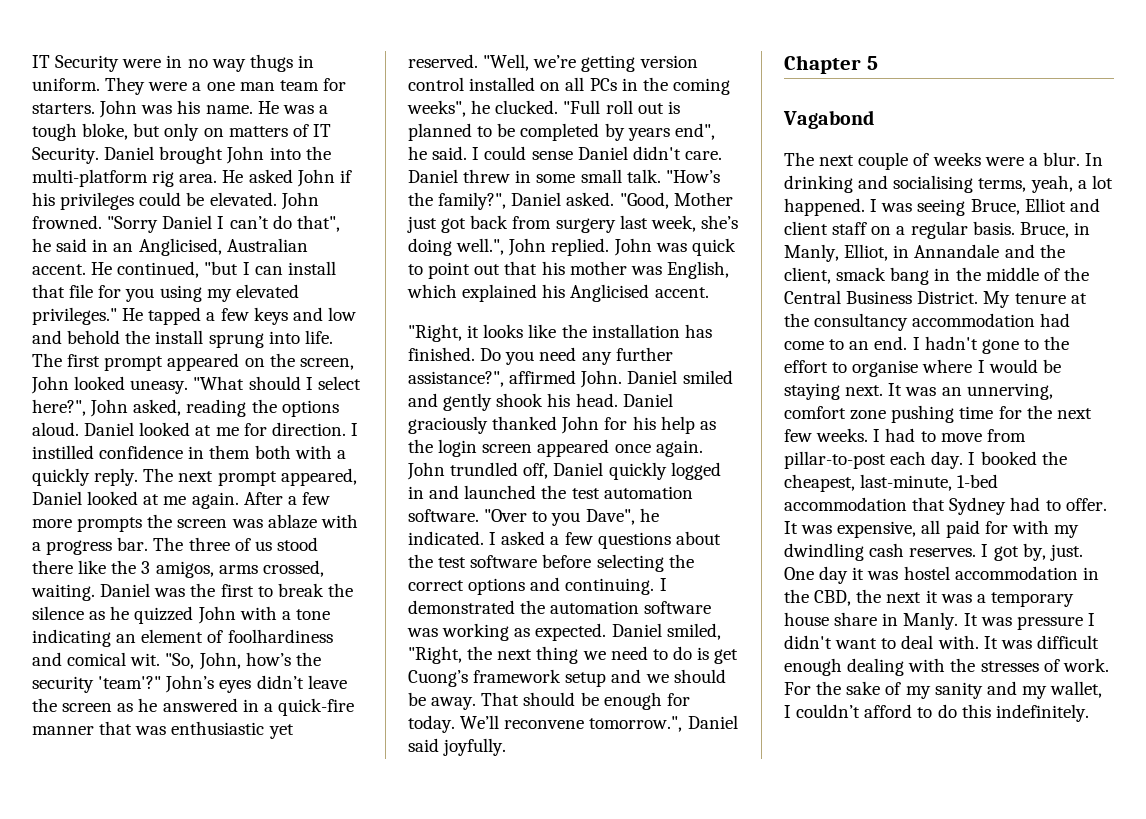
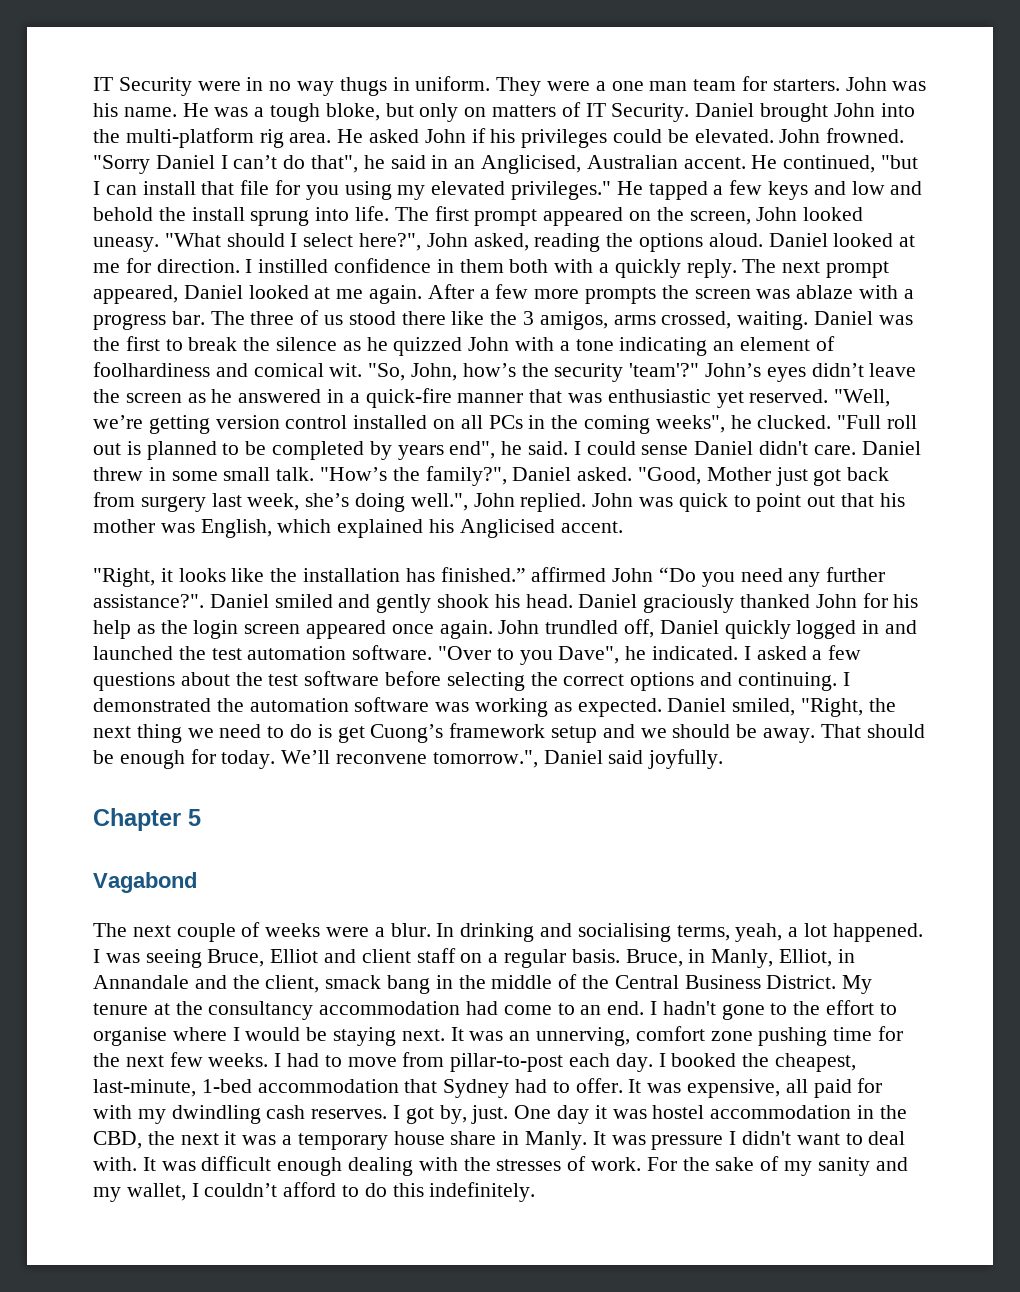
- "Right, it looks like the installation has finished. Do you need any further assistance?", affirmed John.
+ "Right, it looks like the installation has finished.” affirmed John “Do you need any further assistance?".

